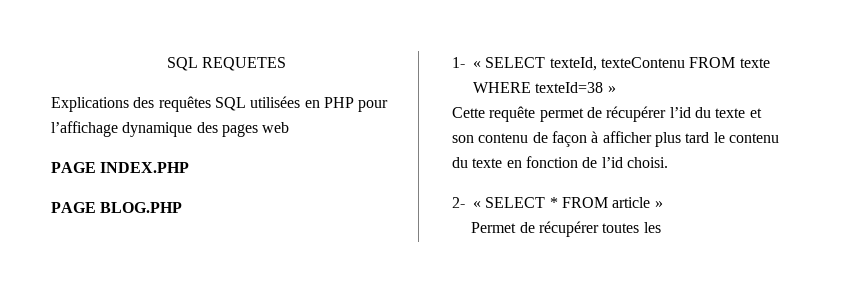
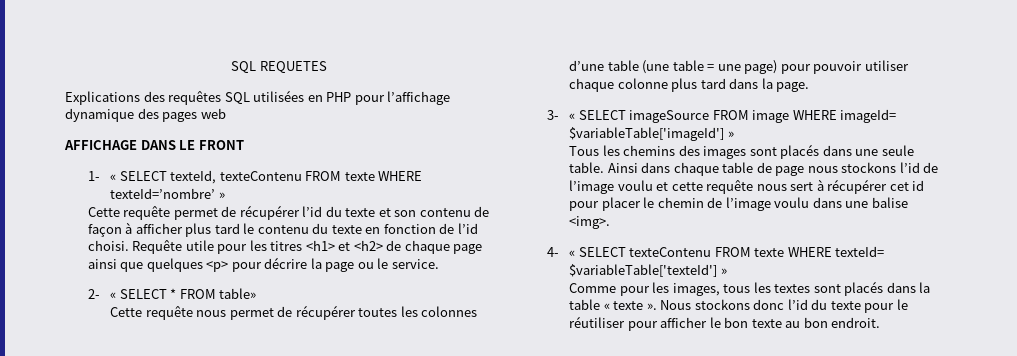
- PAGE INDEX.PHP
- PAGE BLOG.PHP
+ AFFICHAGE DANS LE FRONT
- 1- « SELECT texteId, texteContenu FROM texte WHERE texteId=38 »
+ 1- « SELECT texteId, texteContenu FROM texte WHERE texteId=’nombre’ »
+ Requête utile pour les titres <h1> et <h2> de chaque page ainsi que quelques <p> pour décrire la page ou le service.
- 2- « SELECT * FROM article »
- Permet de récupérer toutes les
+ 2- « SELECT * FROM table»
+ Cette requête nous permet de récupérer toutes les colonnes d’une table (une table = une page) pour pouvoir utiliser chaque colonne plus tard dans la page.
+ 3- « SELECT imageSource FROM image WHERE imageId= $variableTable['imageId'] »
+ Tous les chemins des images sont placés dans une seule table. Ainsi dans chaque table de page nous stockons l’id de l’image voulu et cette requête nous sert à récupérer cet id pour placer le chemin de l’image voulu dans une balise <img>.
+ 4- « SELECT texteContenu FROM texte WHERE texteId= $variableTable['texteId'] »
+ Comme pour les images, tous les textes sont placés dans la table « texte ». Nous stockons donc l’id du texte pour le réutiliser pour afficher le bon texte au bon endroit.

